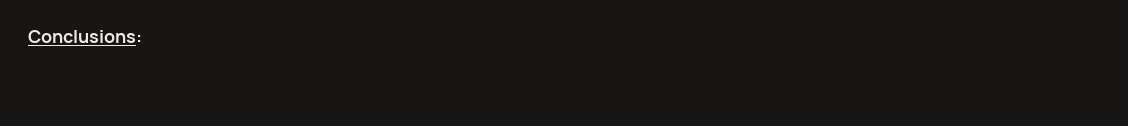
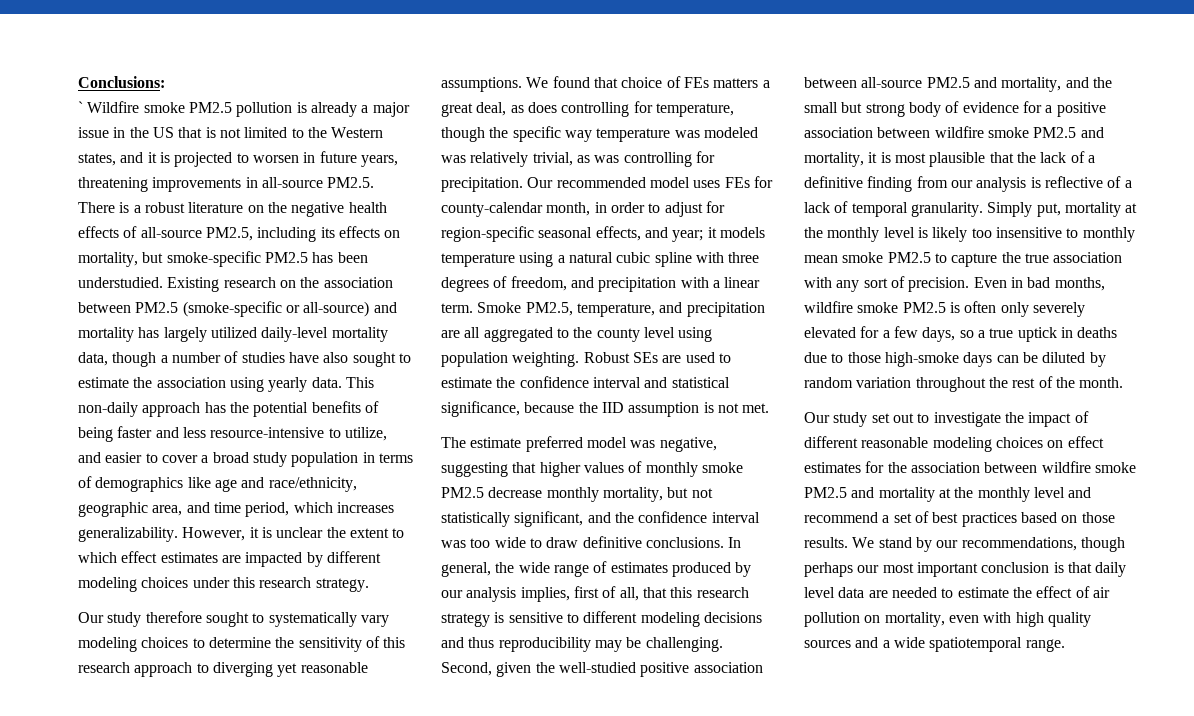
+ ` Wildfire smoke PM2.5 pollution is already a major issue in the US that is not limited to the Western states, and it is projected to worsen in future years, threatening improvements in all-source PM2.5. There is a robust literature on the negative health effects of all-source PM2.5, including its effects on mortality, but smoke-specific PM2.5 has been understudied. Existing research on the association between PM2.5 (smoke-specific or all-source) and mortality has largely utilized daily-level mortality data, though a number of studies have also sought to estimate the association using yearly data. This non-daily approach has the potential benefits of being faster and less resource-intensive to utilize, and easier to cover a broad study population in terms of demographics like age and race/ethnicity, geographic area, and time period, which increases generalizability. However, it is unclear the extent to which effect estimates are impacted by different modeling choices under this research strategy.
+ Our study therefore sought to systematically vary modeling choices to determine the sensitivity of this research approach to diverging yet reasonable assumptions. We found that choice of FEs matters a great deal, as does controlling for temperature, though the specific way temperature was modeled was relatively trivial, as was controlling for precipitation. Our recommended model uses FEs for county-calendar month, in order to adjust for region-specific seasonal effects, and year; it models temperature using a natural cubic spline with three degrees of freedom, and precipitation with a linear term. Smoke PM2.5, temperature, and precipitation are all aggregated to the county level using population weighting. Robust SEs are used to estimate the confidence interval and statistical significance, because the IID assumption is not met.
+ The estimate preferred model was negative, suggesting that higher values of monthly smoke PM2.5 decrease monthly mortality, but not statistically significant, and the confidence interval was too wide to draw definitive conclusions. In general, the wide range of estimates produced by our analysis implies, first of all, that this research strategy is sensitive to different modeling decisions and thus reproducibility may be challenging. Second, given the well-studied positive association between all-source PM2.5 and mortality, and the small but strong body of evidence for a positive association between wildfire smoke PM2.5 and mortality, it is most plausible that the lack of a definitive finding from our analysis is reflective of a lack of temporal granularity. Simply put, mortality at the monthly level is likely too insensitive to monthly mean smoke PM2.5 to capture the true association with any sort of precision. Even in bad months, wildfire smoke PM2.5 is often only severely elevated for a few days, so a true uptick in deaths due to those high-smoke days can be diluted by random variation throughout the rest of the month.
+ Our study set out to investigate the impact of different reasonable modeling choices on effect estimates for the association between wildfire smoke PM2.5 and mortality at the monthly level and recommend a set of best practices based on those results. We stand by our recommendations, though perhaps our most important conclusion is that daily level data are needed to estimate the effect of air pollution on mortality, even with high quality sources and a wide spatiotemporal range.

